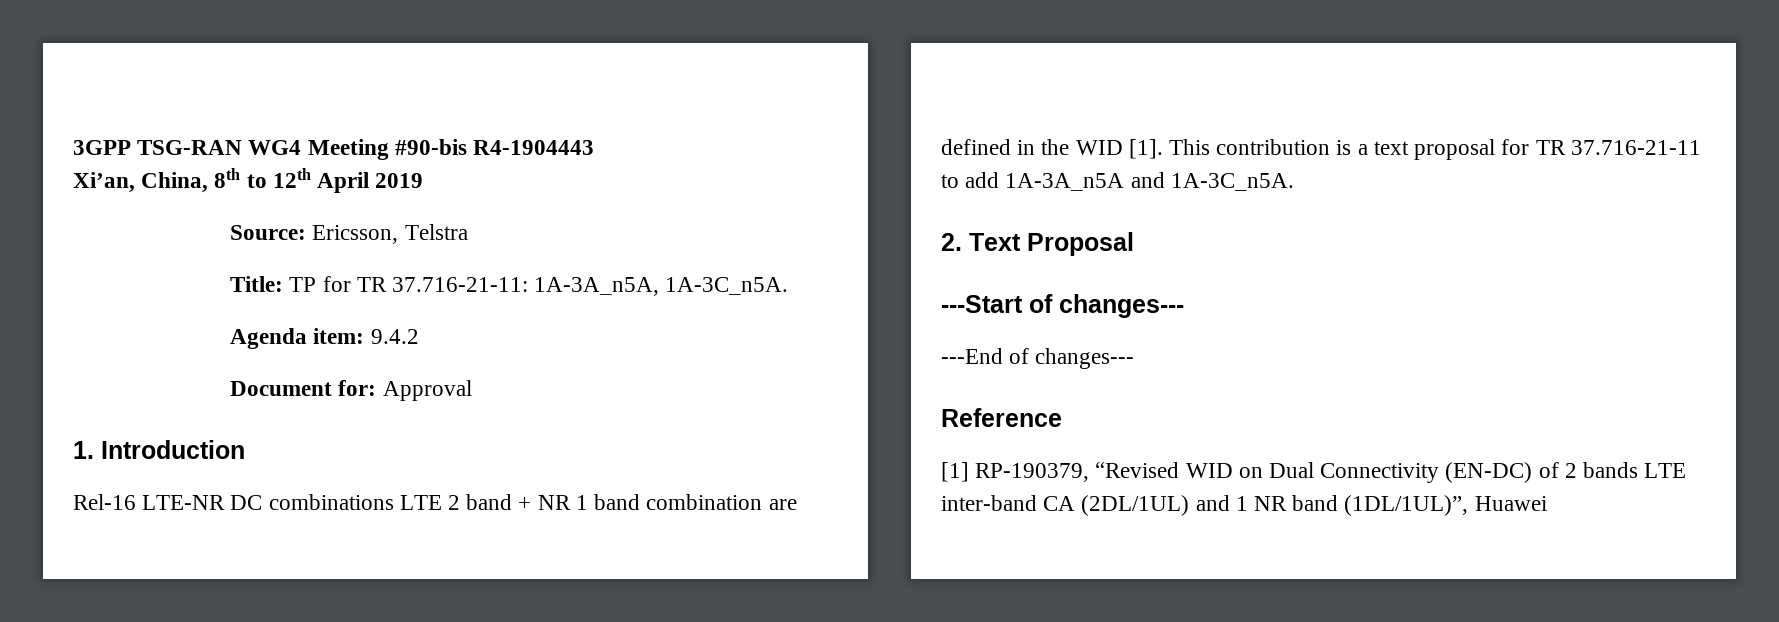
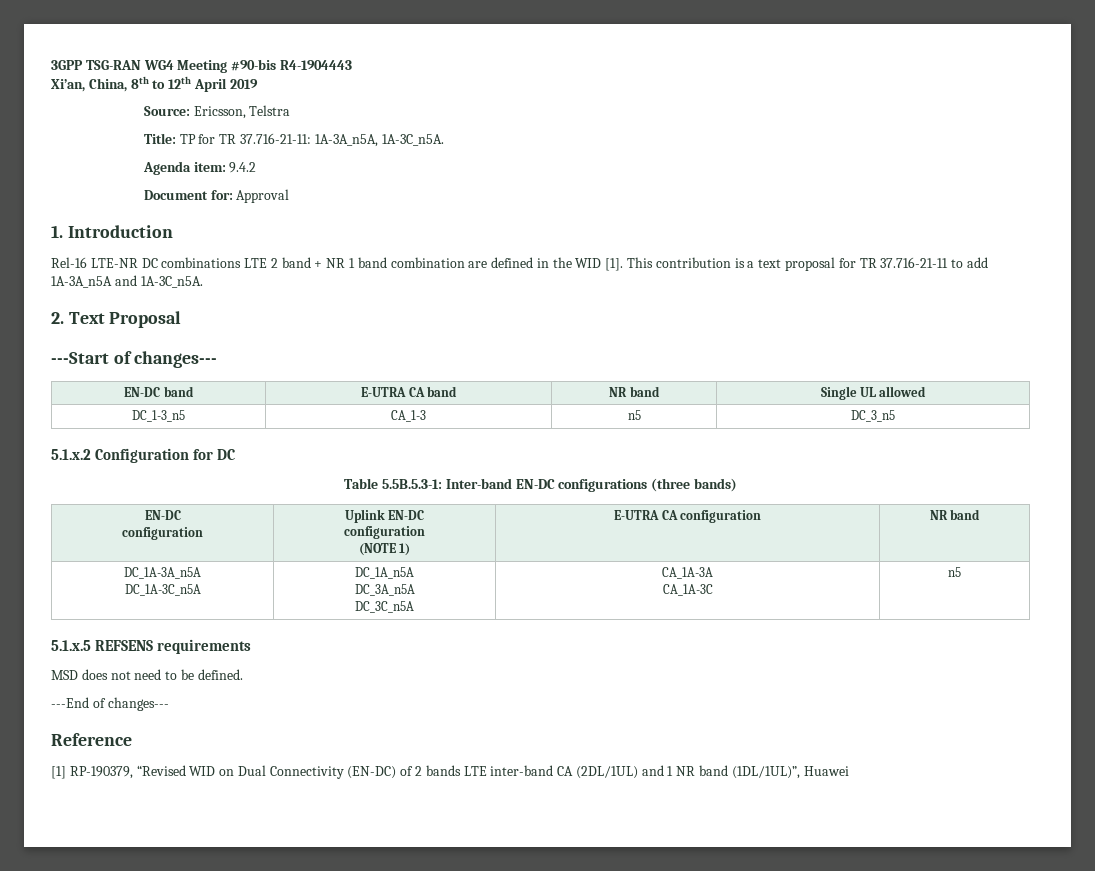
+ EN-DC band | E-UTRA CA band | NR band | Single UL allowed
+ DC_1-3_n5 | CA_1-3 | n5 | DC_3_n5
+ 5.1.x.2 Configuration for DC
+ Table 5.5B.5.3-1: Inter-band EN-DC configurations (three bands)
+ EN-DC
+ configuration | Uplink EN-DC
+ configuration
+ (NOTE 1) | E-UTRA CA configuration | NR band
+ DC_1A-3A_n5A
+ DC_1A-3C_n5A | DC_1A_n5A
+ DC_3A_n5A
+ DC_3C_n5A | CA_1A-3A
+ CA_1A-3C | n5
+ 5.1.x.5 REFSENS requirements
+ MSD does not need to be defined.

